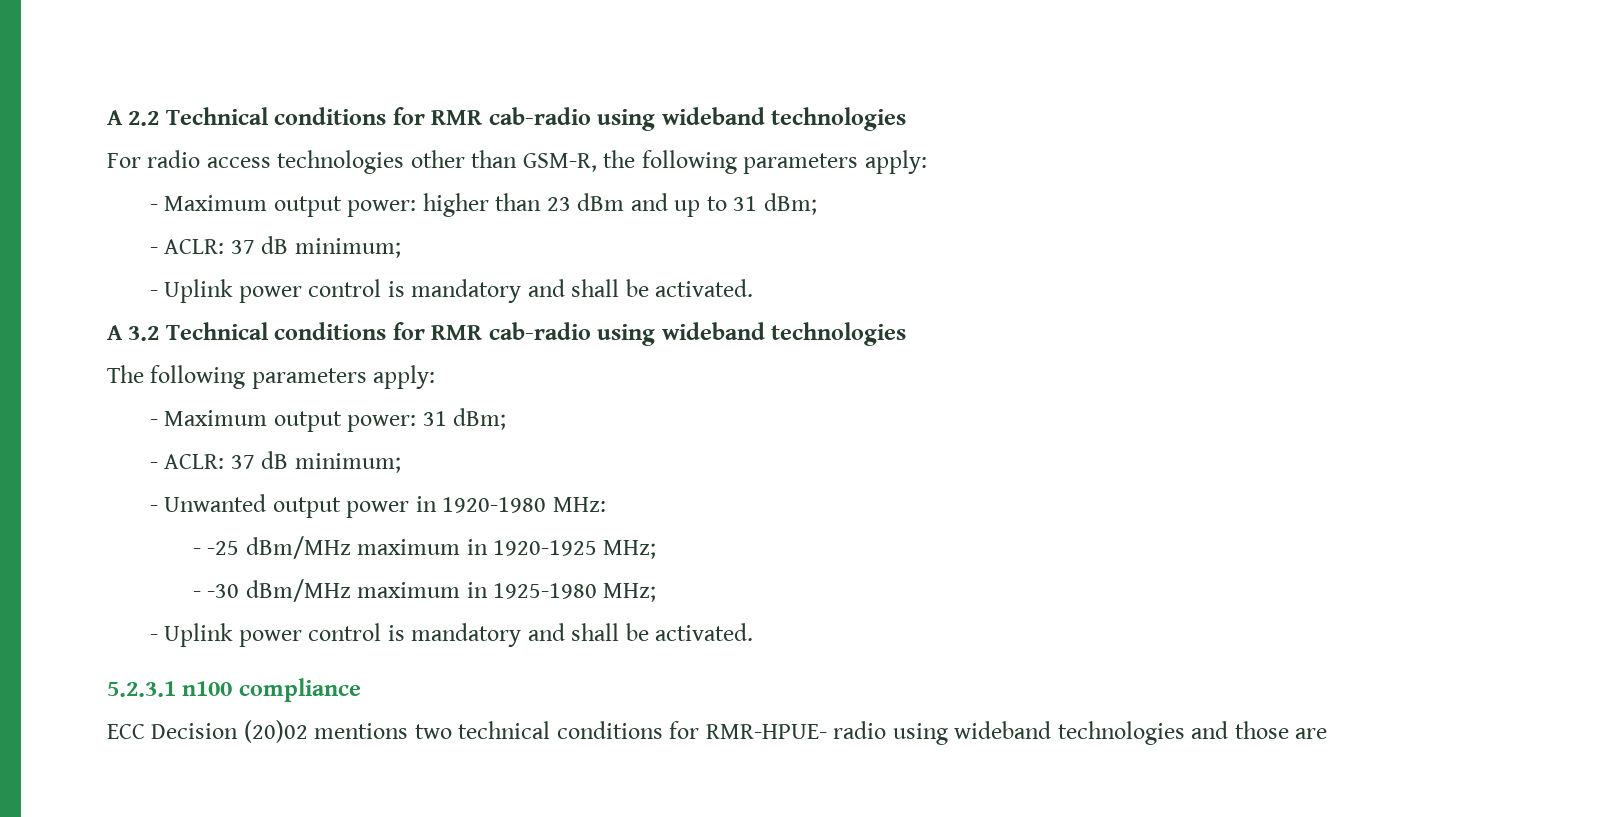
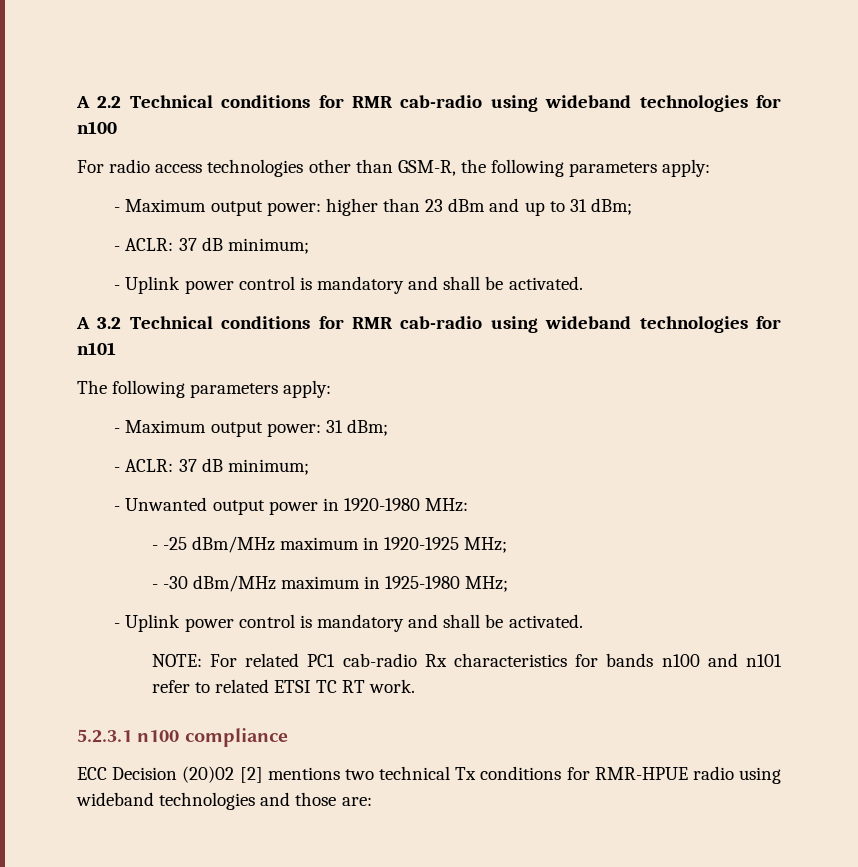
- A 2.2 Technical conditions for RMR cab-radio using wideband technologies
+ A 2.2 Technical conditions for RMR cab-radio using wideband technologies for n100
- A 3.2 Technical conditions for RMR cab-radio using wideband technologies
+ A 3.2 Technical conditions for RMR cab-radio using wideband technologies for n101
+ NOTE: For related PC1 cab-radio Rx characteristics for bands n100 and n101 refer to related ETSI TC RT work.
- ECC Decision (20)02 mentions two technical conditions for RMR-HPUE- radio using wideband technologies and those are
+ ECC Decision (20)02 [2] mentions two technical Tx conditions for RMR-HPUE radio using wideband technologies and those are:

